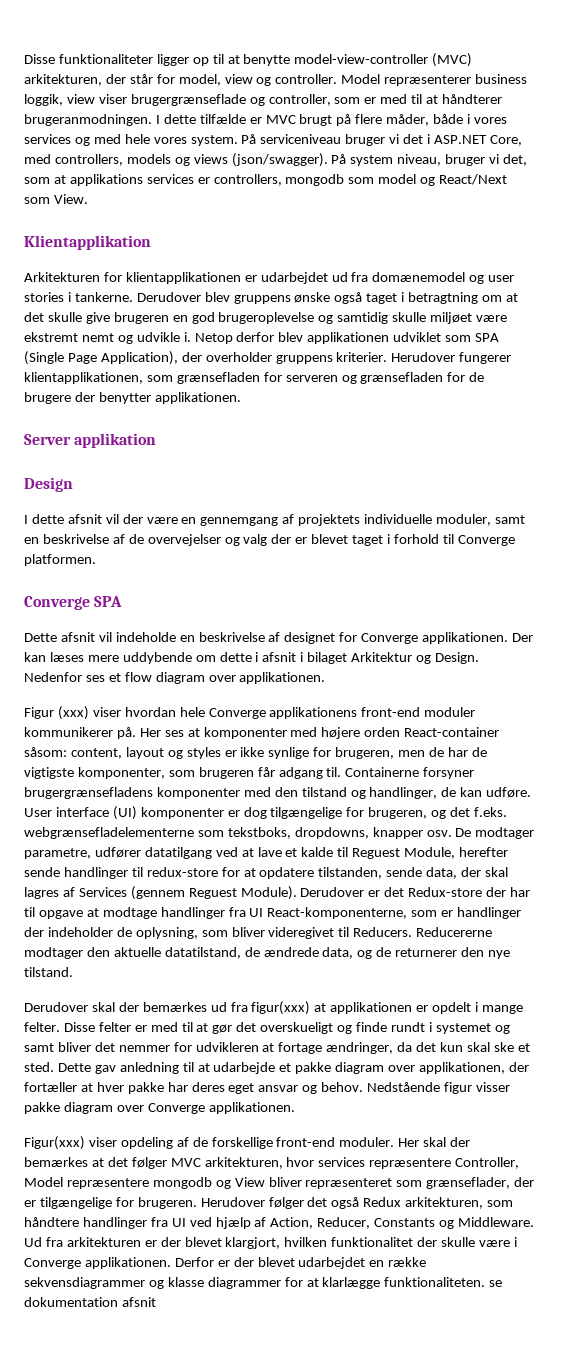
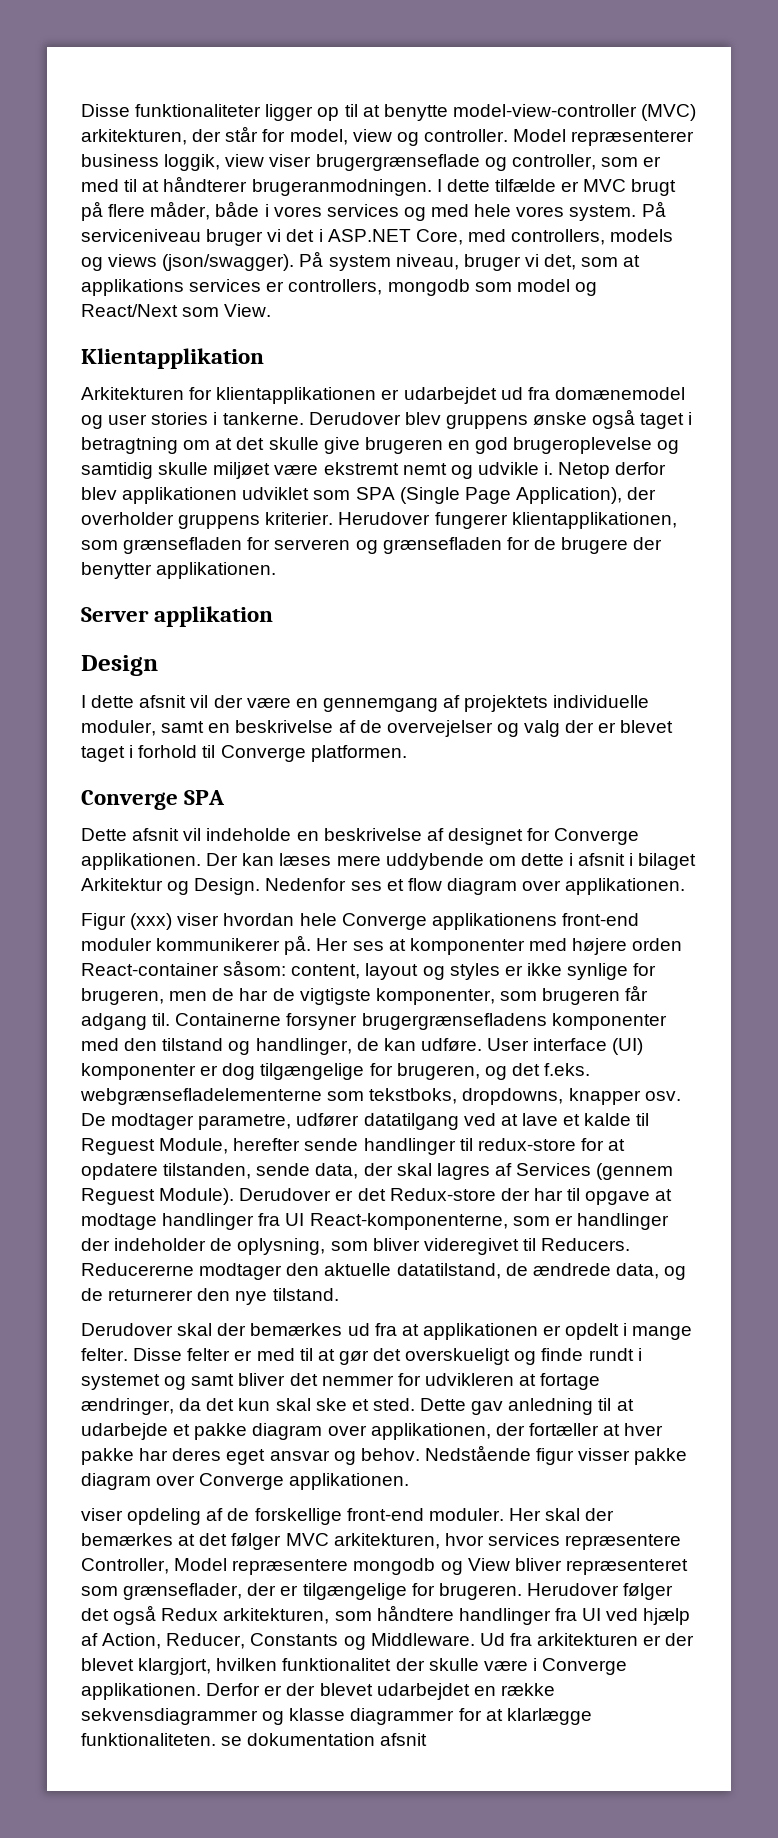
- Derudover skal der bemærkes ud fra figur(xxx) at applikationen er opdelt i mange felter.
+ Derudover skal der bemærkes ud fra at applikationen er opdelt i mange felter.
- Figur(xxx) viser opdeling af de forskellige front-end moduler.
+ viser opdeling af de forskellige front-end moduler.

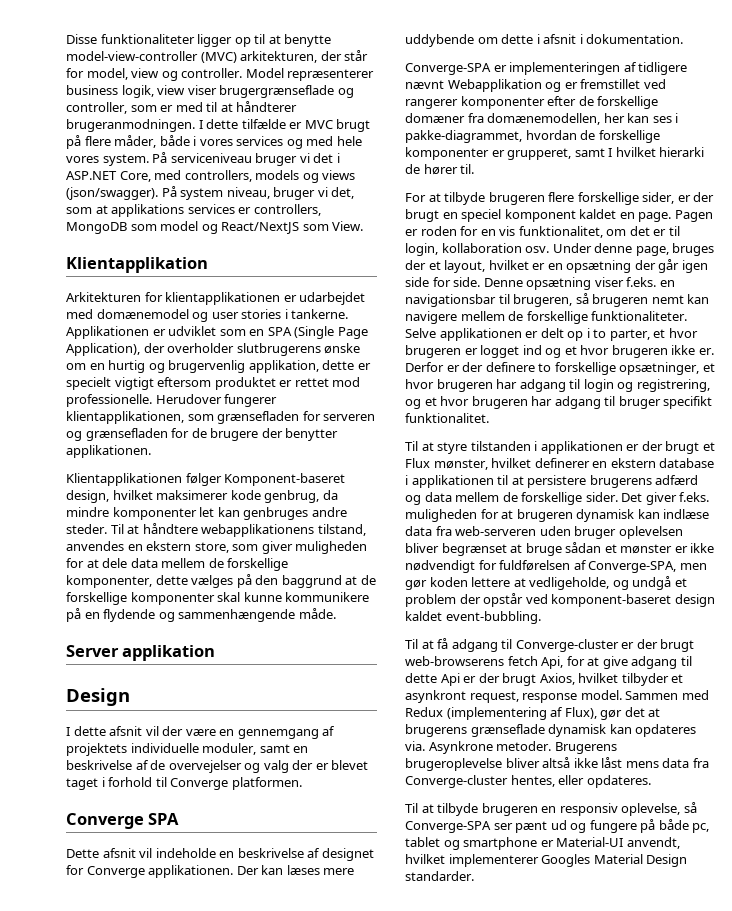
- Model repræsenterer business loggik, view viser brugergrænseflade og controller, som er med til at håndterer brugeranmodningen.
+ Model repræsenterer business logik, view viser brugergrænseflade og controller, som er med til at håndterer brugeranmodningen.
- På system niveau, bruger vi det, som at applikations services er controllers, mongodb som model og React/Next som View.
+ På system niveau, bruger vi det, som at applikations services er controllers, MongoDB som model og React/NextJS som View.
- Arkitekturen for klientapplikationen er udarbejdet ud fra domænemodel og user stories i tankerne.
+ Arkitekturen for klientapplikationen er udarbejdet med domænemodel og user stories i tankerne.
- Derudover blev gruppens ønske også taget i betragtning om at det skulle give brugeren en god brugeroplevelse og samtidig skulle miljøet være ekstremt nemt og udvikle i. Netop derfor blev applikationen udviklet som SPA (Single Page Application), der overholder gruppens kriterier.
+ Applikationen er udviklet som en SPA (Single Page Application), der overholder slutbrugerens ønske om en hurtig og brugervenlig applikation, dette er specielt vigtigt eftersom produktet er rettet mod professionelle.
+ Klientapplikationen følger Komponent-baseret design, hvilket maksimerer kode genbrug, da mindre komponenter let kan genbruges andre steder. Til at håndtere webapplikationens tilstand, anvendes en ekstern store, som giver muligheden for at dele data mellem de forskellige komponenter, dette vælges på den baggrund at de forskellige komponenter skal kunne kommunikere på en flydende og sammenhængende måde.
- Der kan læses mere uddybende om dette i afsnit i bilaget Arkitektur og Design. Nedenfor ses et flow diagram over applikationen.
- Figur (xxx) viser hvordan hele Converge applikationens front-end moduler kommunikerer på. Her ses at komponenter med højere orden React-container såsom: content, layout og styles er ikke synlige for brugeren, men de har de vigtigste komponenter, som brugeren får adgang til. Containerne forsyner brugergrænsefladens komponenter med den tilstand og handlinger, de kan udføre. User interface (UI) komponenter er dog tilgængelige for brugeren, og det f.eks. webgrænsefladelementerne som tekstboks, dropdowns, knapper osv. De modtager parametre, udfører datatilgang ved at lave et kalde til Reguest Module, herefter sende handlinger til redux-store for at opdatere tilstanden, sende data, der skal lagres af Services (gennem Reguest Module). Derudover er det Redux-store der har til opgave at modtage handlinger fra UI React-komponenterne, som er handlinger der indeholder de oplysning, som bliver videregivet til Reducers. Reducererne modtager den aktuelle datatilstand, de ændrede data, og de returnerer den nye tilstand.
- Derudover skal der bemærkes ud fra at applikationen er opdelt i mange felter. Disse felter er med til at gør det overskueligt og finde rundt i systemet og samt bliver det nemmer for udvikleren at fortage ændringer, da det kun skal ske et sted. Dette gav anledning til at udarbejde et pakke diagram over applikationen, der fortæller at hver pakke har deres eget ansvar og behov. Nedstående figur visser pakke diagram over Converge applikationen.
- viser opdeling af de forskellige front-end moduler. Her skal der bemærkes at det følger MVC arkitekturen, hvor services repræsentere Controller, Model repræsentere mongodb og View bliver repræsenteret som grænseflader, der er tilgængelige for brugeren. Herudover følger det også Redux arkitekturen, som håndtere handlinger fra UI ved hjælp af Action, Reducer, Constants og Middleware. Ud fra arkitekturen er der blevet klargjort, hvilken funktionalitet der skulle være i Converge applikationen. Derfor er der blevet udarbejdet en række sekvensdiagrammer og klasse diagrammer for at klarlægge funktionaliteten. se dokumentation afsnit
+ Der kan læses mere uddybende om dette i afsnit i dokumentation.
+ Converge-SPA er implementeringen af tidligere nævnt Webapplikation og er fremstillet ved rangerer komponenter efter de forskellige domæner fra domænemodellen, her kan ses i pakke-diagrammet, hvordan de forskellige komponenter er grupperet, samt I hvilket hierarki de hører til.
+ For at tilbyde brugeren flere forskellige sider, er der brugt en speciel komponent kaldet en page. Pagen er roden for en vis funktionalitet, om det er til login, kollaboration osv. Under denne page, bruges der et layout, hvilket er en opsætning der går igen side for side. Denne opsætning viser f.eks. en navigationsbar til brugeren, så brugeren nemt kan navigere mellem de forskellige funktionaliteter. Selve applikationen er delt op i to parter, et hvor brugeren er logget ind og et hvor brugeren ikke er. Derfor er der definere to forskellige opsætninger, et hvor brugeren har adgang til login og registrering, og et hvor brugeren har adgang til bruger specifikt funktionalitet.
+ Til at styre tilstanden i applikationen er der brugt et Flux mønster, hvilket definerer en ekstern database i applikationen til at persistere brugerens adfærd og data mellem de forskellige sider. Det giver f.eks. muligheden for at brugeren dynamisk kan indlæse data fra web-serveren uden bruger oplevelsen bliver begrænset at bruge sådan et mønster er ikke nødvendigt for fuldførelsen af Converge-SPA, men gør koden lettere at vedligeholde, og undgå et problem der opstår ved komponent-baseret design kaldet event-bubbling.
+ Til at få adgang til Converge-cluster er der brugt web-browserens fetch Api, for at give adgang til dette Api er der brugt Axios, hvilket tilbyder et asynkront request, response model. Sammen med Redux (implementering af Flux), gør det at brugerens grænseflade dynamisk kan opdateres via. Asynkrone metoder. Brugerens brugeroplevelse bliver altså ikke låst mens data fra Converge-cluster hentes, eller opdateres.
+ Til at tilbyde brugeren en responsiv oplevelse, så Converge-SPA ser pænt ud og fungere på både pc, tablet og smartphone er Material-UI anvendt, hvilket implementerer Googles Material Design standarder.

